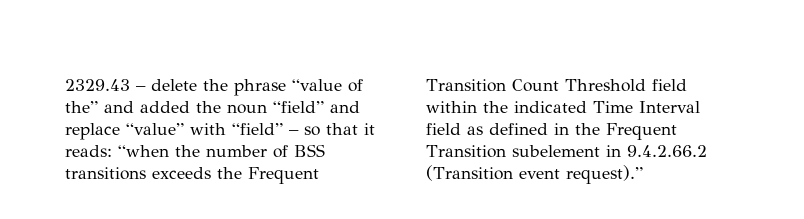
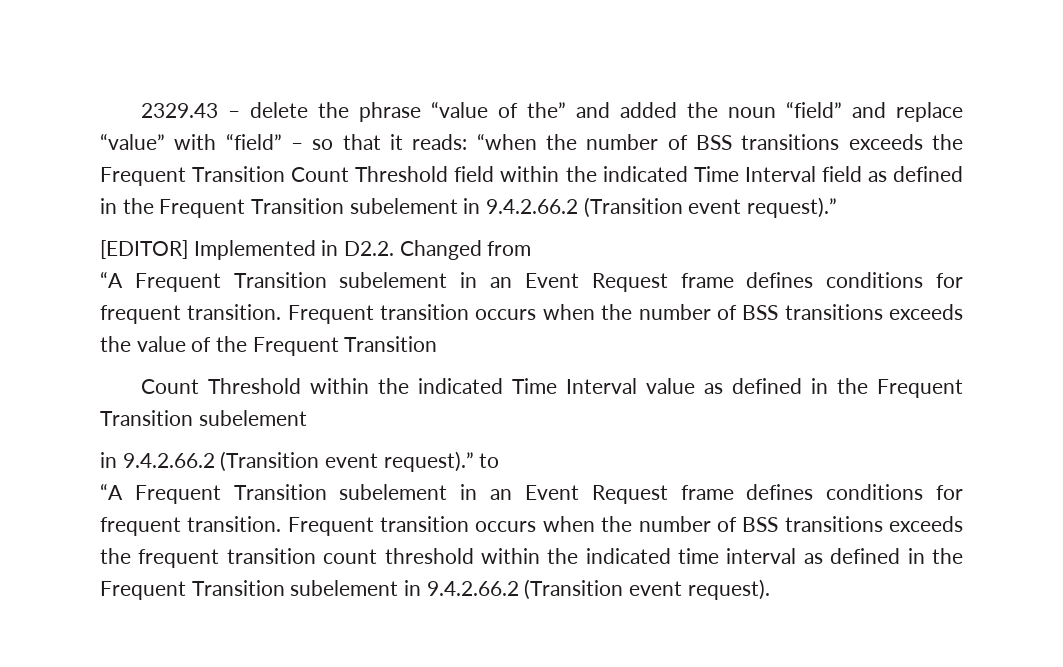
+ [EDITOR] Implemented in D2.2. Changed from
+ “A Frequent Transition subelement in an Event Request frame defines conditions for frequent transition. Frequent transition occurs when the number of BSS transitions exceeds the value of the Frequent Transition
+ Count Threshold within the indicated Time Interval value as defined in the Frequent Transition subelement
+ in 9.4.2.66.2 (Transition event request).” to
+ “A Frequent Transition subelement in an Event Request frame defines conditions for frequent transition. Frequent transition occurs when the number of BSS transitions exceeds the frequent transition count threshold within the indicated time interval as defined in the Frequent Transition subelement in 9.4.2.66.2 (Transition event request).

